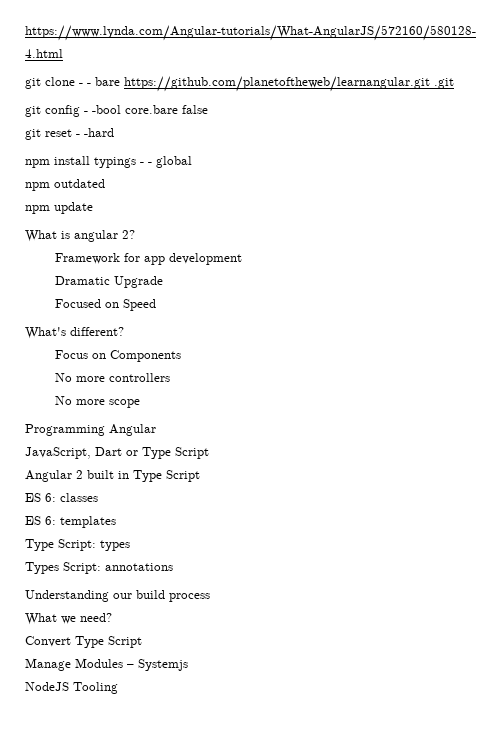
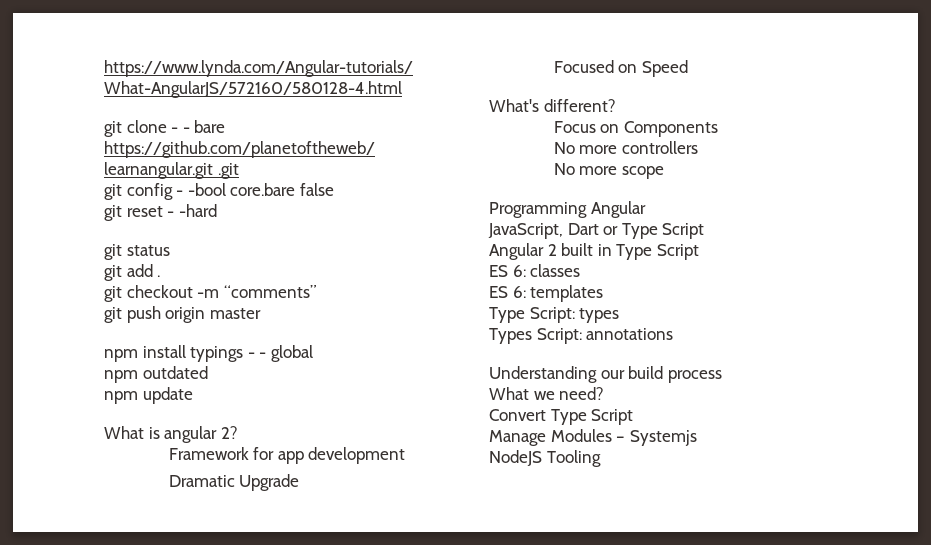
+ git status
+ git add .
+ git checkout -m “comments”
+ git push origin master

